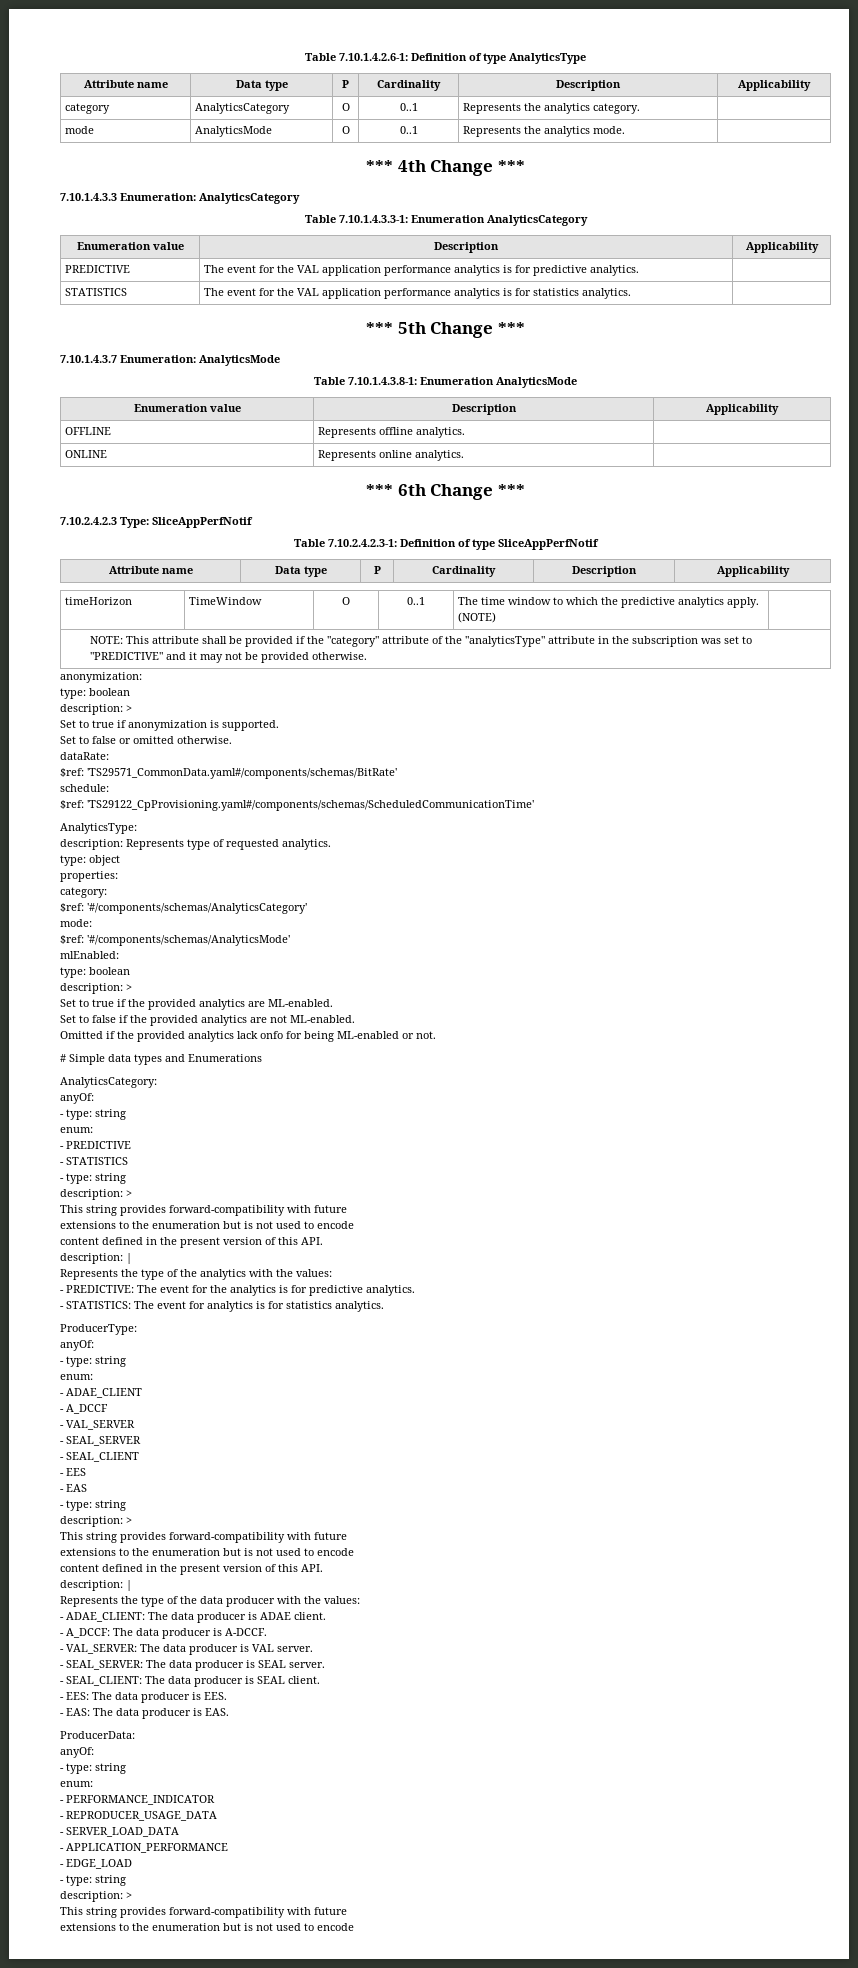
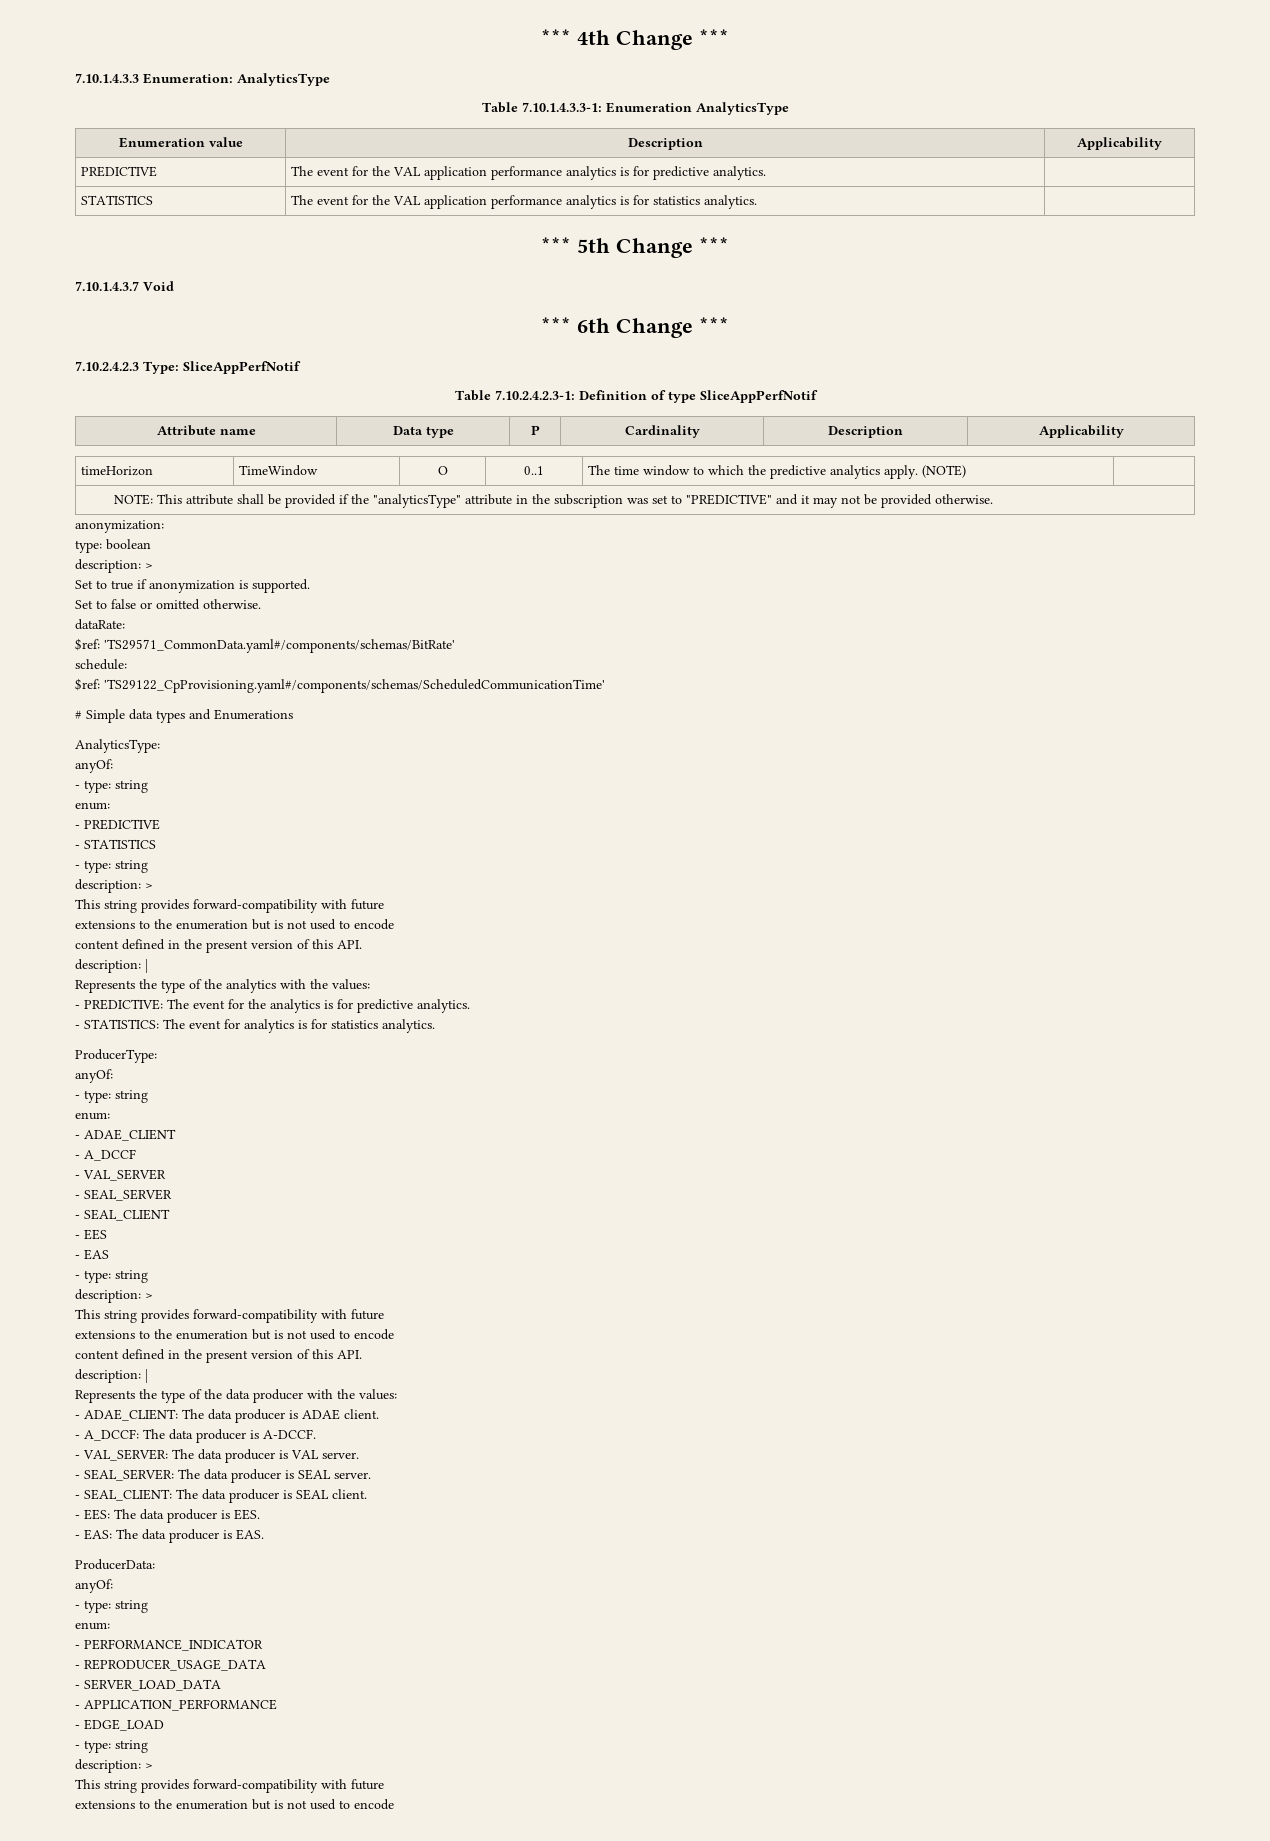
- Table 7.10.1.4.2.6-1: Definition of type AnalyticsType
- Attribute name | Data type | P | Cardinality | Description | Applicability
- category | AnalyticsCategory | O | 0..1 | Represents the analytics category. |
- mode | AnalyticsMode | O | 0..1 | Represents the analytics mode. |
- 7.10.1.4.3.3 Enumeration: AnalyticsCategory
+ 7.10.1.4.3.3 Enumeration: AnalyticsType
- Table 7.10.1.4.3.3-1: Enumeration AnalyticsCategory
+ Table 7.10.1.4.3.3-1: Enumeration AnalyticsType
- 7.10.1.4.3.7 Enumeration: AnalyticsMode
- Table 7.10.1.4.3.8-1: Enumeration AnalyticsMode
- Enumeration value | Description | Applicability
- OFFLINE | Represents offline analytics. |
- ONLINE | Represents online analytics. |
+ 7.10.1.4.3.7 Void
- NOTE: This attribute shall be provided if the "category" attribute of the "analyticsType" attribute in the subscription was set to "PREDICTIVE" and it may not be provided otherwise.
+ NOTE: This attribute shall be provided if the "analyticsType" attribute in the subscription was set to "PREDICTIVE" and it may not be provided otherwise.
- AnalyticsType:
- description: Represents type of requested analytics.
- type: object
- properties:
- category:
- $ref: '#/components/schemas/AnalyticsCategory'
- mode:
- $ref: '#/components/schemas/AnalyticsMode'
- mlEnabled:
- type: boolean
- description: >
- Set to true if the provided analytics are ML-enabled.
- Set to false if the provided analytics are not ML-enabled.
- Omitted if the provided analytics lack onfo for being ML-enabled or not.
- AnalyticsCategory:
+ AnalyticsType:

